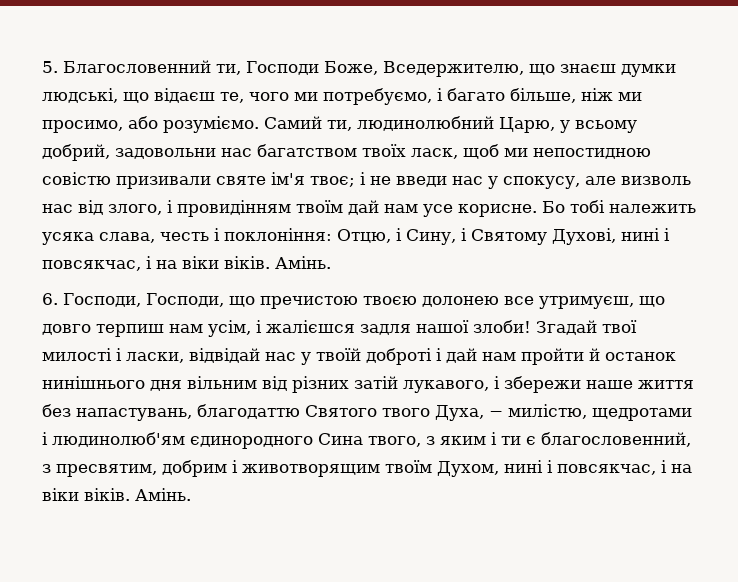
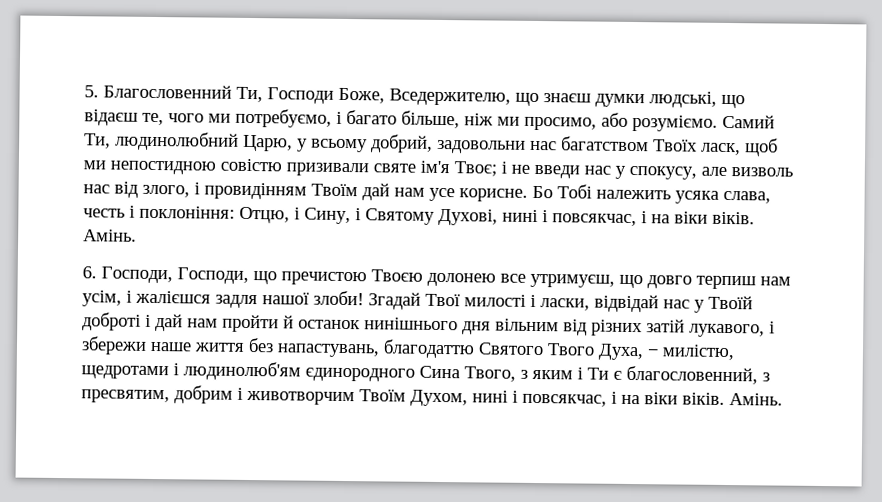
- 5. Благословенний ти, Господи Боже, Вседержителю, що знаєш думки людські, що відаєш те, чого ми потребуємо, і багато більше, ніж ми просимо, або розуміємо.
+ 5. Благословенний Ти, Господи Боже, Вседержителю, що знаєш думки людські, що відаєш те, чого ми потребуємо, і багато більше, ніж ми просимо, або розуміємо.
- Самий ти, людинолюбний Царю, у всьому добрий, задовольни нас багатством твоїх ласк, щоб ми непостидною совістю призивали святе ім'я твоє; і не введи нас у спокусу, але визволь нас від злого, і провидінням твоїм дай нам усе корисне.
+ Самий Ти, людинолюбний Царю, у всьому добрий, задовольни нас багатством Твоїх ласк, щоб ми непостидною совістю призивали святе ім'я Твоє; і не введи нас у спокусу, але визволь нас від злого, і провидінням Твоїм дай нам усе корисне.
- Бо тобі належить усяка слава, честь і поклоніння: Отцю, і Сину, і Святому Духові, нині і повсякчас, і на віки віків.
+ Бо Тобі належить усяка слава, честь і поклоніння: Отцю, і Сину, і Святому Духові, нині і повсякчас, і на віки віків.
- 6. Господи, Господи, що пречистою твоєю долонею все утримуєш, що довго терпиш нам усім, і жалієшся задля нашої злоби!
+ 6. Господи, Господи, що пречистою Твоєю долонею все утримуєш, що довго терпиш нам усім, і жалієшся задля нашої злоби!
- Згадай твої милості і ласки, відвідай нас у твоїй доброті і дай нам пройти й останок нинішнього дня вільним від різних затій лукавого, і збережи наше життя без напастувань, благодаттю Святого твого Духа, − милістю, щедротами і людинолюб'ям єдинородного Сина твого, з яким і ти є благословенний, з пресвятим, добрим і животворящим твоїм Духом, нині і повсякчас, і на віки віків.
+ Згадай Твої милості і ласки, відвідай нас у Твоїй доброті і дай нам пройти й останок нинішнього дня вільним від різних затій лукавого, і збережи наше життя без напастувань, благодаттю Святого Твого Духа, − милістю, щедротами і людинолюб'ям єдинородного Сина Твого, з яким і Ти є благословенний, з пресвятим, добрим і животворчим Твоїм Духом, нині і повсякчас, і на віки віків.

